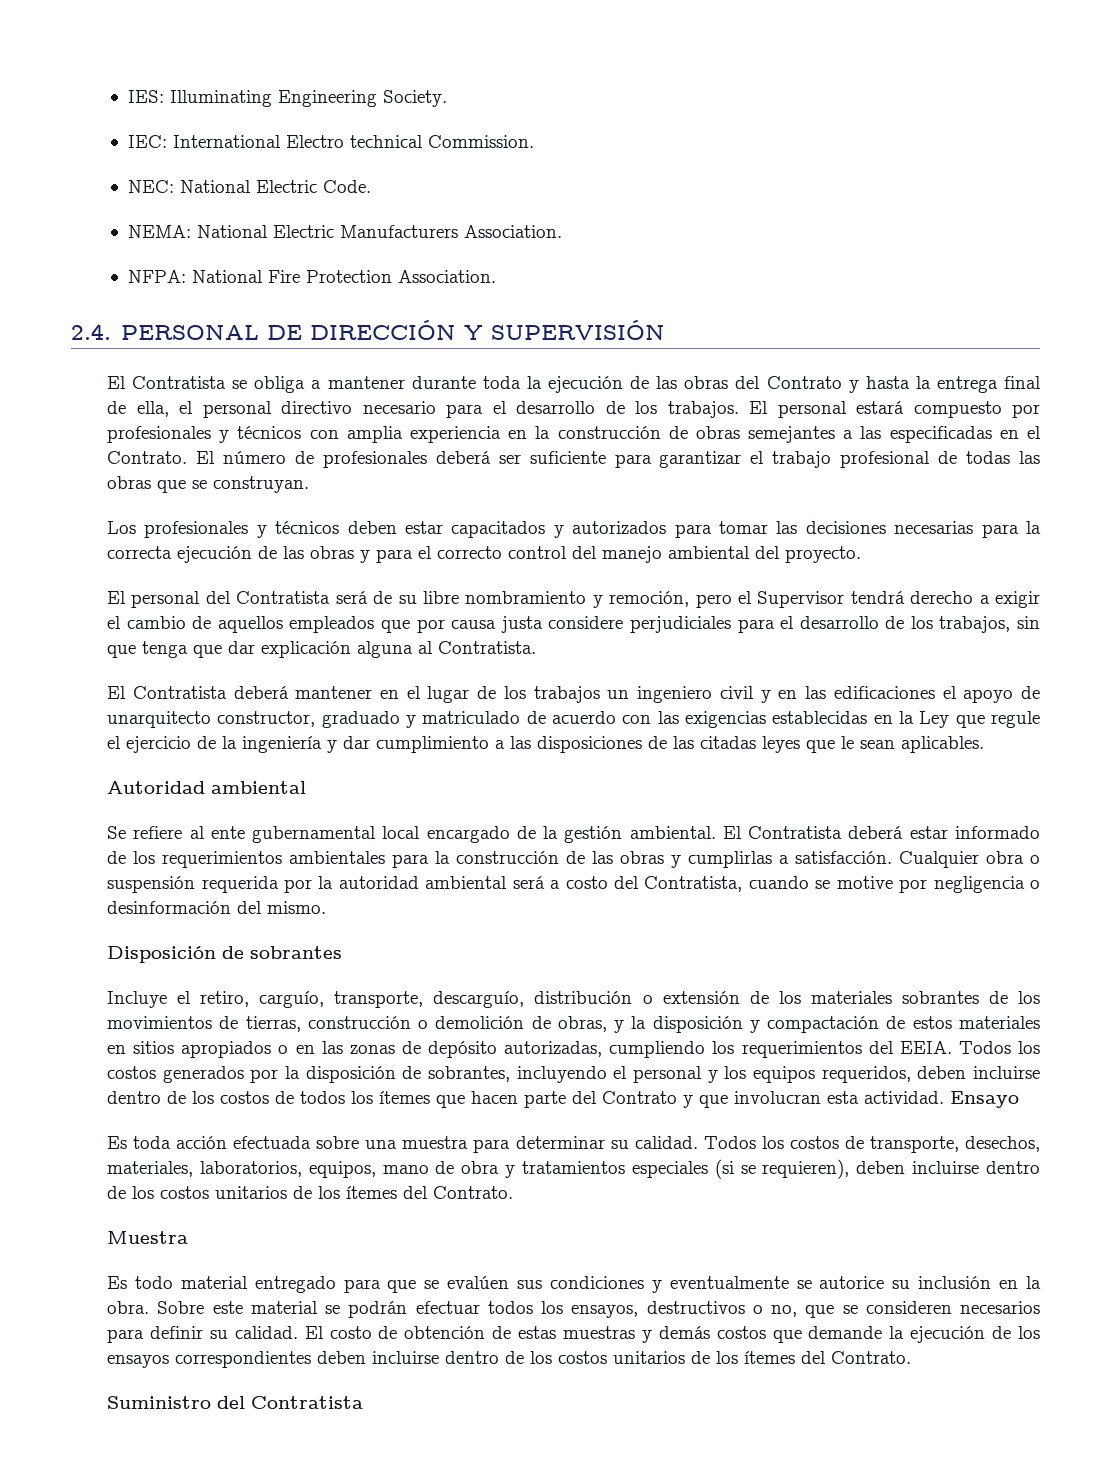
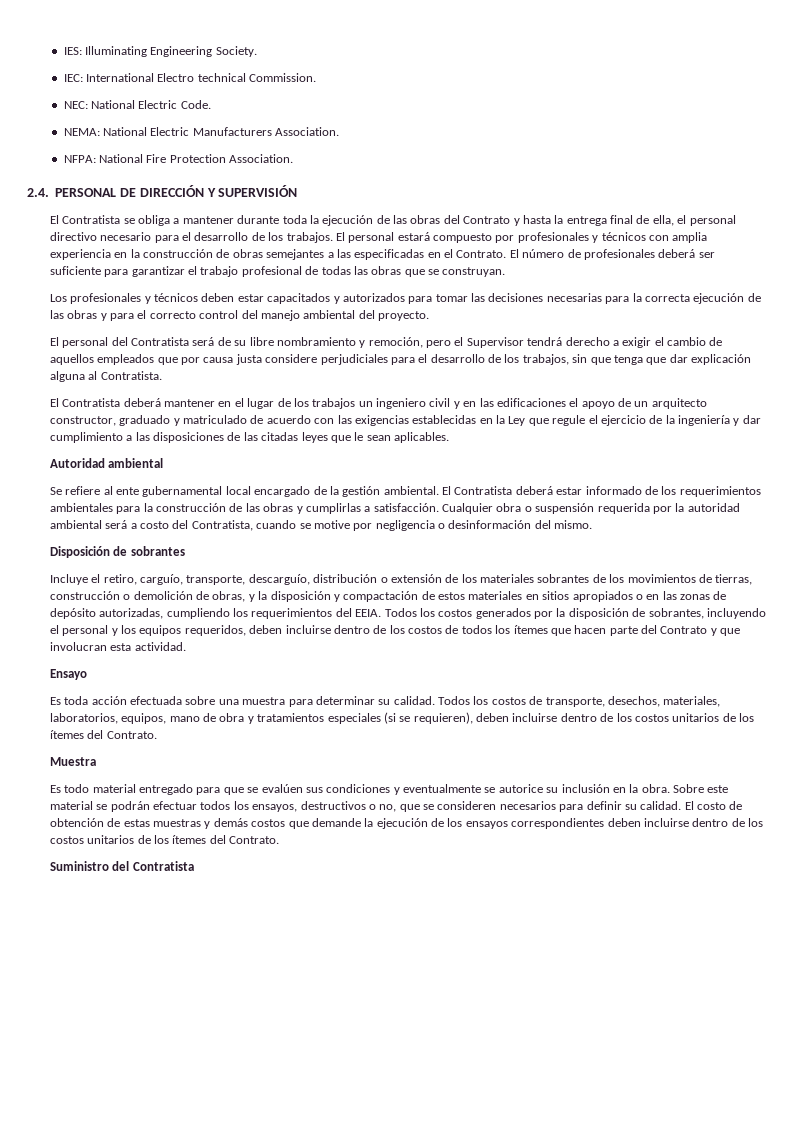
- El Contratista deberá mantener en el lugar de los trabajos un ingeniero civil y en las edificaciones el apoyo de unarquitecto constructor, graduado y matriculado de acuerdo con las exigencias establecidas en la Ley que regule el ejercicio de la ingeniería y dar cumplimiento a las disposiciones de las citadas leyes que le sean aplicables.
+ El Contratista deberá mantener en el lugar de los trabajos un ingeniero civil y en las edificaciones el apoyo de un arquitecto constructor, graduado y matriculado de acuerdo con las exigencias establecidas en la Ley que regule el ejercicio de la ingeniería y dar cumplimiento a las disposiciones de las citadas leyes que le sean aplicables.
- Todos los costos generados por la disposición de sobrantes, incluyendo el personal y los equipos requeridos, deben incluirse dentro de los costos de todos los ítemes que hacen parte del Contrato y que involucran esta actividad. Ensayo
+ Todos los costos generados por la disposición de sobrantes, incluyendo el personal y los equipos requeridos, deben incluirse dentro de los costos de todos los ítemes que hacen parte del Contrato y que involucran esta actividad.
+ Ensayo

